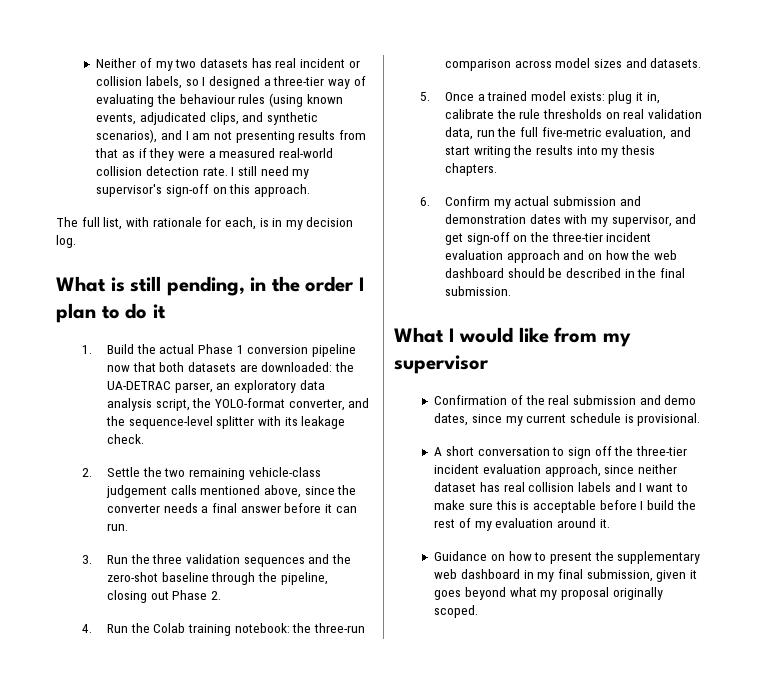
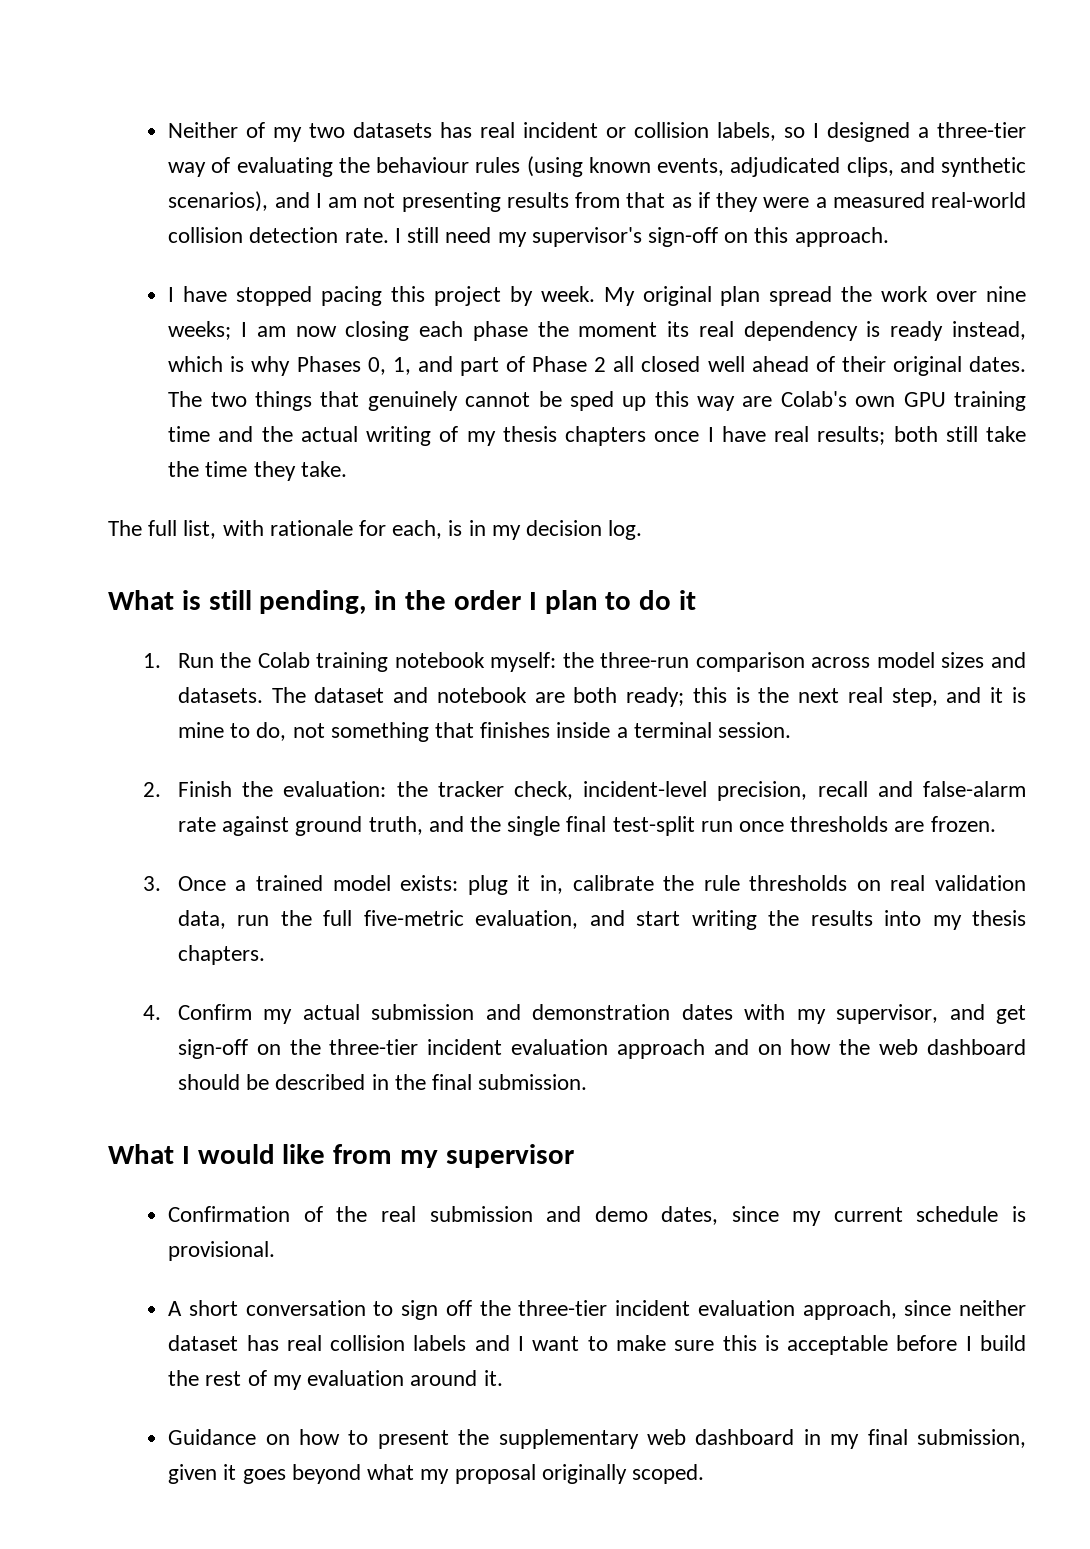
+ I have stopped pacing this project by week. My original plan spread the work over nine weeks; I am now closing each phase the moment its real dependency is ready instead, which is why Phases 0, 1, and part of Phase 2 all closed well ahead of their original dates. The two things that genuinely cannot be sped up this way are Colab's own GPU training time and the actual writing of my thesis chapters once I have real results; both still take the time they take.
- 1. Build the actual Phase 1 conversion pipeline now that both datasets are downloaded: the UA-DETRAC parser, an exploratory data analysis script, the YOLO-format converter, and the sequence-level splitter with its leakage check.
- 2. Settle the two remaining vehicle-class judgement calls mentioned above, since the converter needs a final answer before it can run.
- 3. Run the three validation sequences and the zero-shot baseline through the pipeline, closing out Phase 2.
- 4. Run the Colab training notebook: the three-run comparison across model sizes and datasets.
- 5. Once a trained model exists: plug it in, calibrate the rule thresholds on real validation data, run the full five-metric evaluation, and start writing the results into my thesis chapters.
+ 1. Run the Colab training notebook myself: the three-run comparison across model sizes and datasets. The dataset and notebook are both ready; this is the next real step, and it is mine to do, not something that finishes inside a terminal session.
+ 2. Finish the evaluation: the tracker check, incident-level precision, recall and false-alarm rate against ground truth, and the single final test-split run once thresholds are frozen.
+ 3. Once a trained model exists: plug it in, calibrate the rule thresholds on real validation data, run the full five-metric evaluation, and start writing the results into my thesis chapters.
- 6. Confirm my actual submission and demonstration dates with my supervisor, and get sign-off on the three-tier incident evaluation approach and on how the web dashboard should be described in the final submission.
+ 4. Confirm my actual submission and demonstration dates with my supervisor, and get sign-off on the three-tier incident evaluation approach and on how the web dashboard should be described in the final submission.

